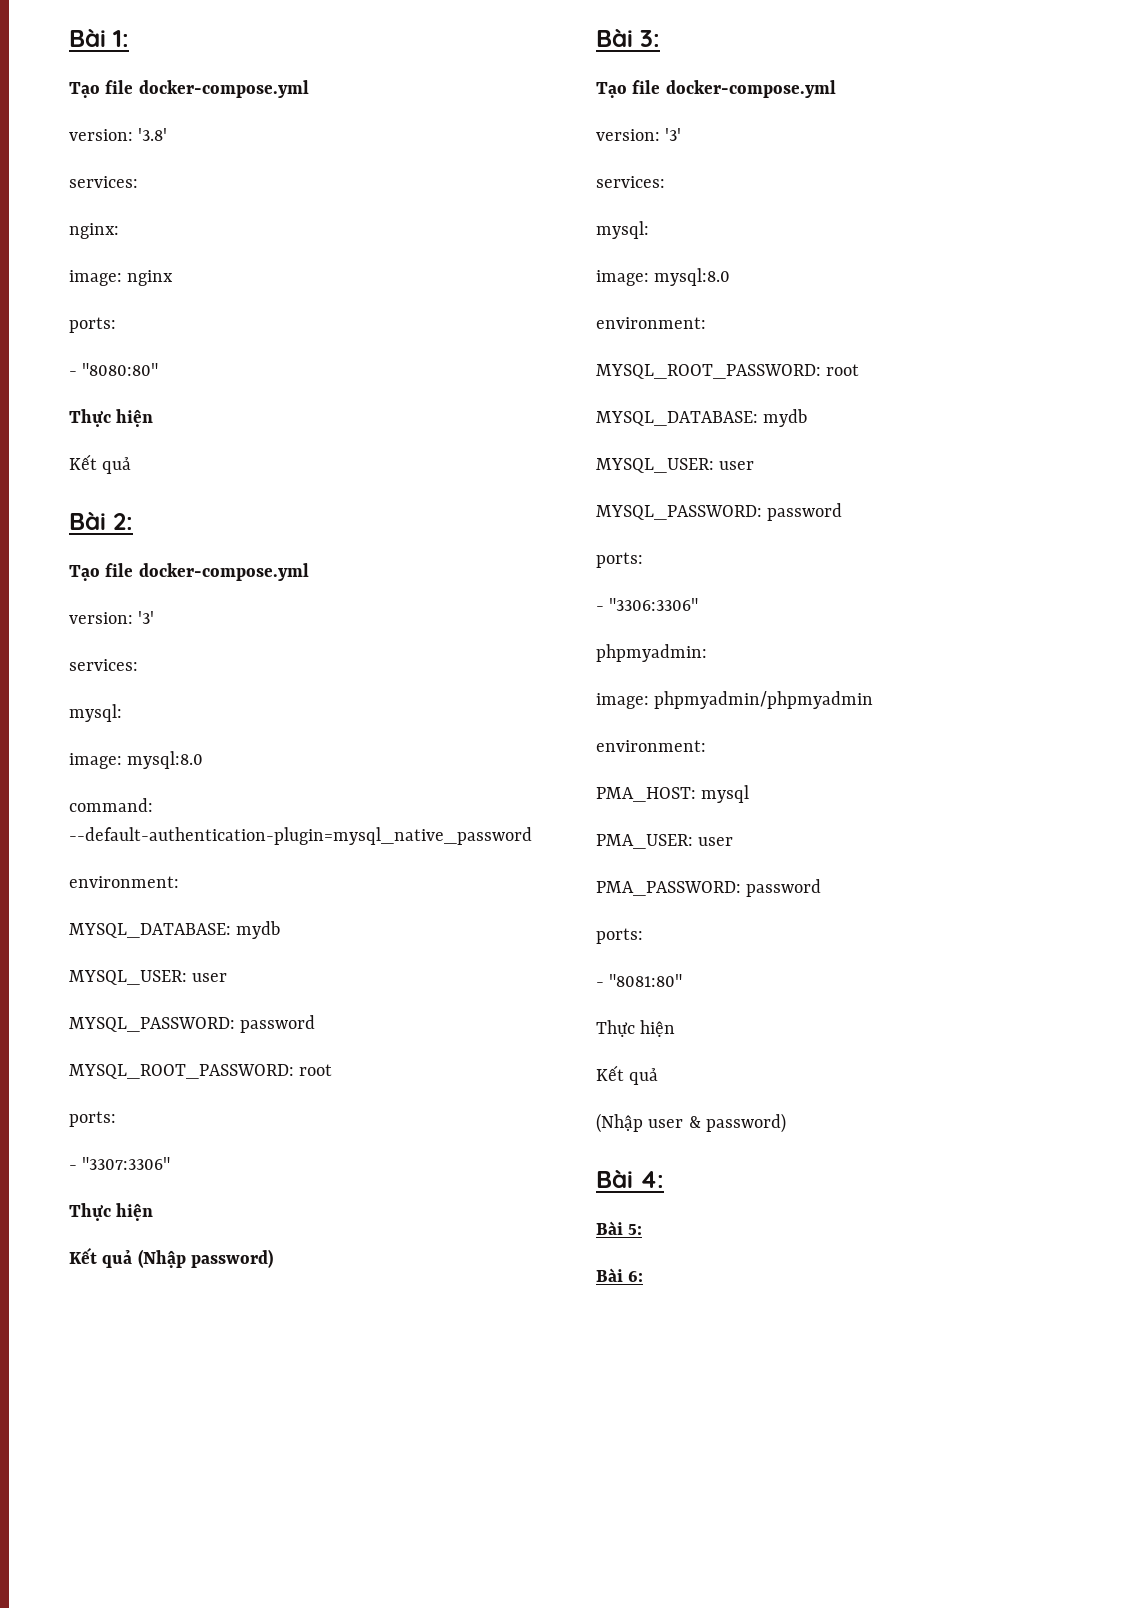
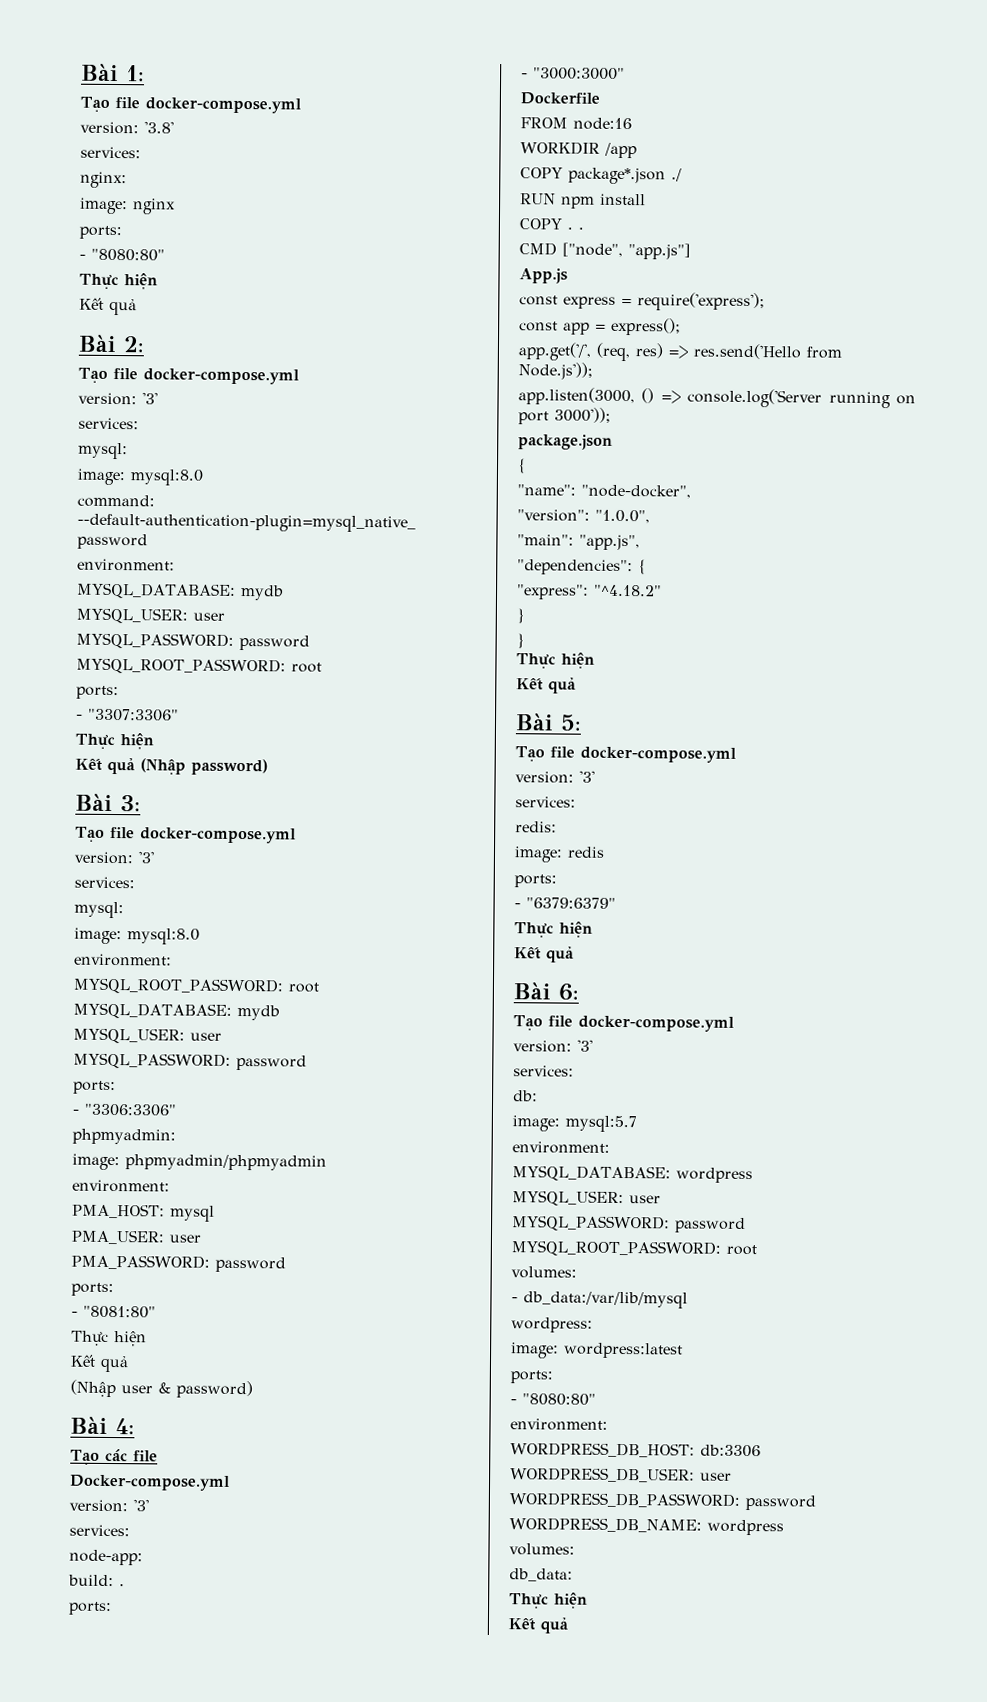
+ Tạo các file
+ Docker-compose.yml
+ version: '3'
+ services:
+ node-app:
+ build: .
+ ports:
+ - "3000:3000"
+ Dockerfile
+ FROM node:16
+ WORKDIR /app
+ COPY package*.json ./
+ RUN npm install
+ COPY . .
+ CMD ["node", "app.js"]
+ App.js
+ const express = require('express');
+ const app = express();
+ app.get('/', (req, res) => res.send('Hello from Node.js'));
+ app.listen(3000, () => console.log('Server running on port 3000'));
+ package.json
+ {
+ "name": "node-docker",
+ "version": "1.0.0",
+ "main": "app.js",
+ "dependencies": {
+ "express": "^4.18.2"
+ }
+ }
+ Thực hiện
+ Kết quả
  Bài 5:
+ Tạo file docker-compose.yml
+ version: '3'
+ services:
+ redis:
+ image: redis
+ ports:
+ - "6379:6379"
+ Thực hiện
+ Kết quả
  Bài 6:
+ Tạo file docker-compose.yml
+ version: '3'
+ services:
+ db:
+ image: mysql:5.7
+ environment:
+ MYSQL_DATABASE: wordpress
+ MYSQL_USER: user
+ MYSQL_PASSWORD: password
+ MYSQL_ROOT_PASSWORD: root
+ volumes:
+ - db_data:/var/lib/mysql
+ wordpress:
+ image: wordpress:latest
+ ports:
+ - "8080:80"
+ environment:
+ WORDPRESS_DB_HOST: db:3306
+ WORDPRESS_DB_USER: user
+ WORDPRESS_DB_PASSWORD: password
+ WORDPRESS_DB_NAME: wordpress
+ volumes:
+ db_data:
+ Thực hiện
+ Kết quả

